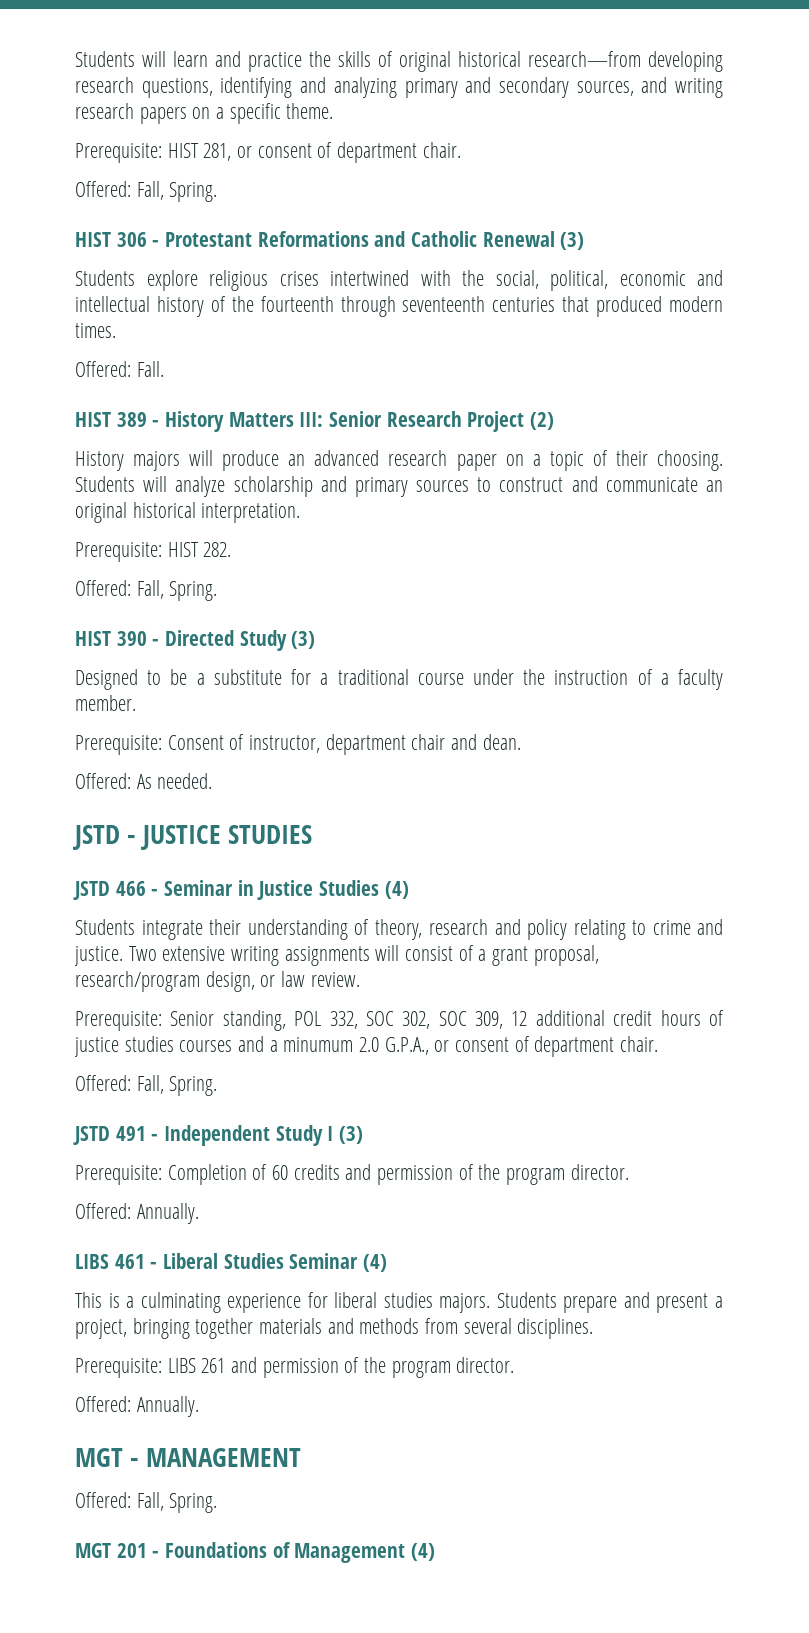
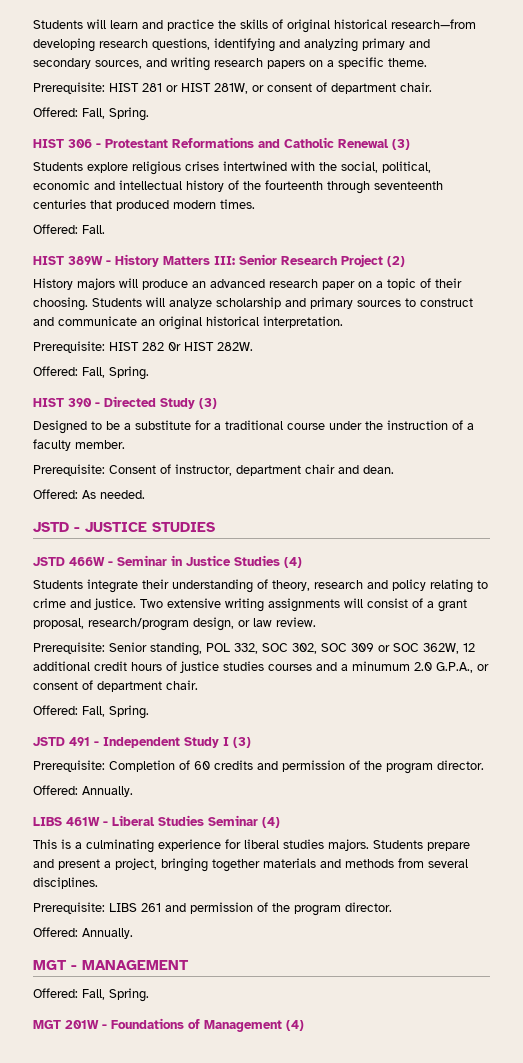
- Prerequisite: HIST 281, or consent of department chair.
+ Prerequisite: HIST 281 or HIST 281W, or consent of department chair.
- HIST 389 - History Matters III: Senior Research Project (2)
+ HIST 389W - History Matters III: Senior Research Project (2)
- Prerequisite: HIST 282.
+ Prerequisite: HIST 282 0r HIST 282W.
- JSTD 466 - Seminar in Justice Studies (4)
+ JSTD 466W - Seminar in Justice Studies (4)
- Prerequisite: Senior standing, POL 332, SOC 302, SOC 309, 12 additional credit hours of justice studies courses and a minumum 2.0 G.P.A., or consent of department chair.
+ Prerequisite: Senior standing, POL 332, SOC 302, SOC 309 or SOC 362W, 12 additional credit hours of justice studies courses and a minumum 2.0 G.P.A., or consent of department chair.
- LIBS 461 - Liberal Studies Seminar (4)
+ LIBS 461W - Liberal Studies Seminar (4)
- MGT 201 - Foundations of Management (4)
+ MGT 201W - Foundations of Management (4)

